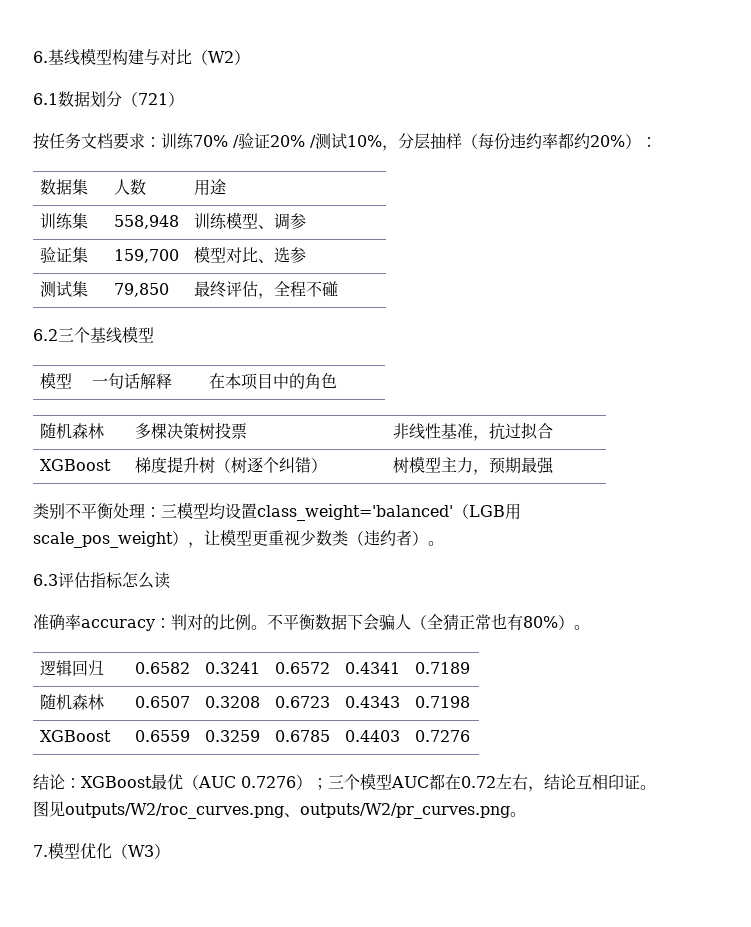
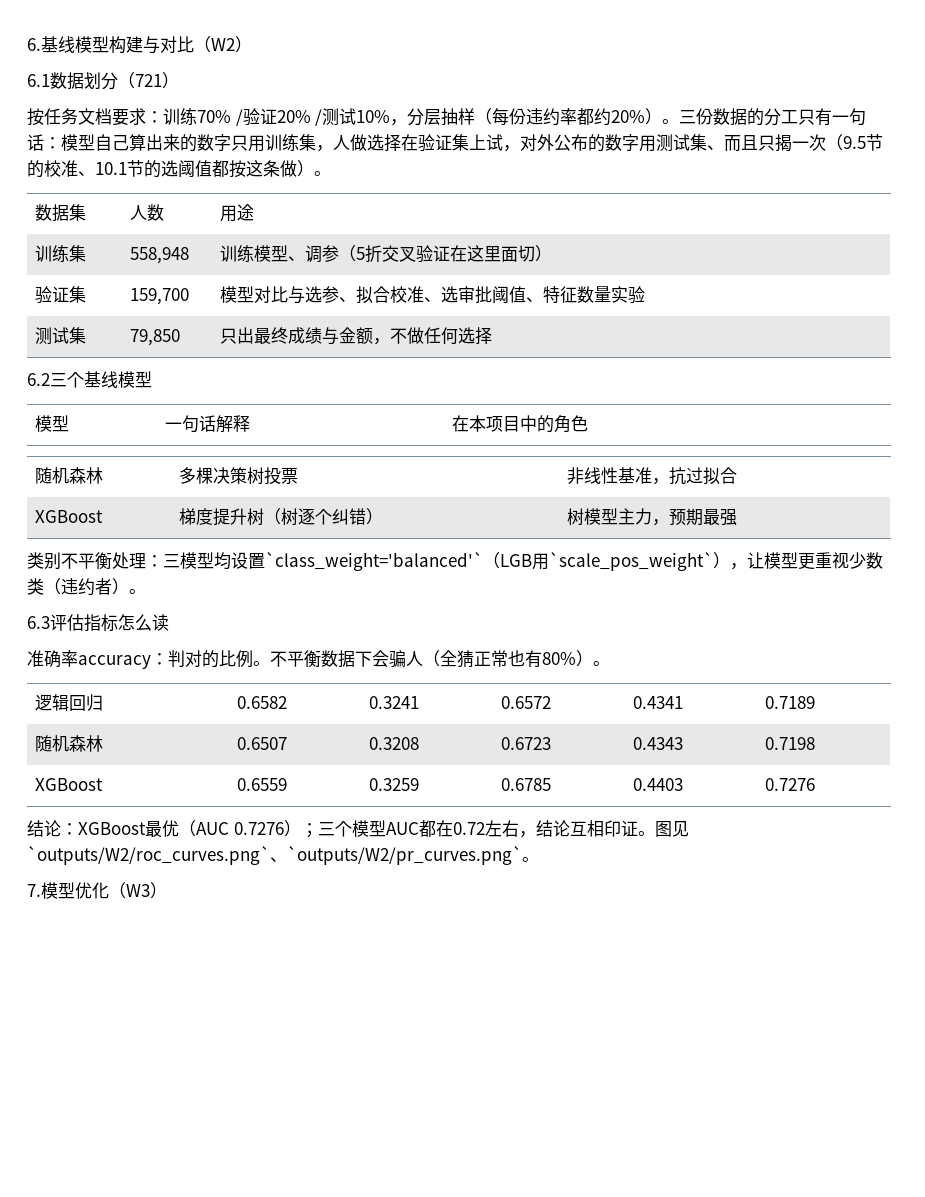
- 按任务文档要求：训练70% /验证20% /测试10%，分层抽样（每份违约率都约20%）：
+ 按任务文档要求：训练70% /验证20% /测试10%，分层抽样（每份违约率都约20%）。三份数据的分工只有一句话：模型自己算出来的数字只用训练集，人做选择在验证集上试，对外公布的数字用测试集、而且只揭一次（9.5节的校准、10.1节的选阈值都按这条做）。
- 训练集 | 558,948 | 训练模型、调参
+ 训练集 | 558,948 | 训练模型、调参（5折交叉验证在这里面切）
- 验证集 | 159,700 | 模型对比、选参
- 测试集 | 79,850 | 最终评估，全程不碰
+ 验证集 | 159,700 | 模型对比与选参、拟合校准、选审批阈值、特征数量实验
+ 测试集 | 79,850 | 只出最终成绩与金额，不做任何选择
- 类别不平衡处理：三模型均设置class_weight='balanced'（LGB用scale_pos_weight），让模型更重视少数类（违约者）。
+ 类别不平衡处理：三模型均设置`class_weight='balanced'`（LGB用`scale_pos_weight`），让模型更重视少数类（违约者）。
- 图见outputs/W2/roc_curves.png、outputs/W2/pr_curves.png。
+ 图见`outputs/W2/roc_curves.png`、`outputs/W2/pr_curves.png`。

